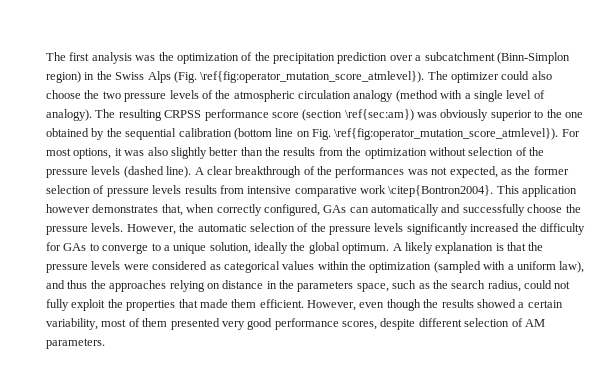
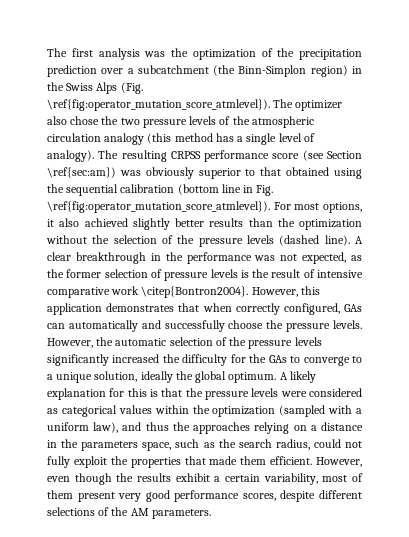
- The first analysis was the optimization of the precipitation prediction over a subcatchment (Binn-Simplon region) in the Swiss Alps (Fig. \ref{fig:operator_mutation_score_atmlevel}).
+ The first analysis was the optimization of the precipitation prediction over a subcatchment (the Binn-Simplon region) in the Swiss Alps (Fig. \ref{fig:operator_mutation_score_atmlevel}).
- The optimizer could also choose the two pressure levels of the atmospheric circulation analogy (method with a single level of analogy).
+ The optimizer also chose the two pressure levels of the atmospheric circulation analogy (this method has a single level of analogy).
- The resulting CRPSS performance score (section \ref{sec:am}) was obviously superior to the one obtained by the sequential calibration (bottom line on Fig. \ref{fig:operator_mutation_score_atmlevel}).
+ The resulting CRPSS performance score (see Section \ref{sec:am}) was obviously superior to that obtained using the sequential calibration (bottom line in Fig. \ref{fig:operator_mutation_score_atmlevel}).
- For most options, it was also slightly better than the results from the optimization without selection of the pressure levels (dashed line).
+ For most options, it also achieved slightly better results than the optimization without the selection of the pressure levels (dashed line).
- A clear breakthrough of the performances was not expected, as the former selection of pressure levels results from intensive comparative work \citep{Bontron2004}. This application however demonstrates that, when correctly configured, GAs can automatically and successfully choose the pressure levels.
+ A clear breakthrough in the performance was not expected, as the former selection of pressure levels is the result of intensive comparative work \citep{Bontron2004}. However, this application demonstrates that when correctly configured, GAs can automatically and successfully choose the pressure levels.
- However, the automatic selection of the pressure levels significantly increased the difficulty for GAs to converge to a unique solution, ideally the global optimum.
+ However, the automatic selection of the pressure levels significantly increased the difficulty for the GAs to converge to a unique solution, ideally the global optimum.
- A likely explanation is that the pressure levels were considered as categorical values within the optimization (sampled with a uniform law), and thus the approaches relying on distance in the parameters space, such as the search radius, could not fully exploit the properties that made them efficient.
+ A likely explanation for this is that the pressure levels were considered as categorical values within the optimization (sampled with a uniform law), and thus the approaches relying on a distance in the parameters space, such as the search radius, could not fully exploit the properties that made them efficient.
- However, even though the results showed a certain variability, most of them presented very good performance scores, despite different selection of AM parameters.
+ However, even though the results exhibit a certain variability, most of them present very good performance scores, despite different selections of the AM parameters.

